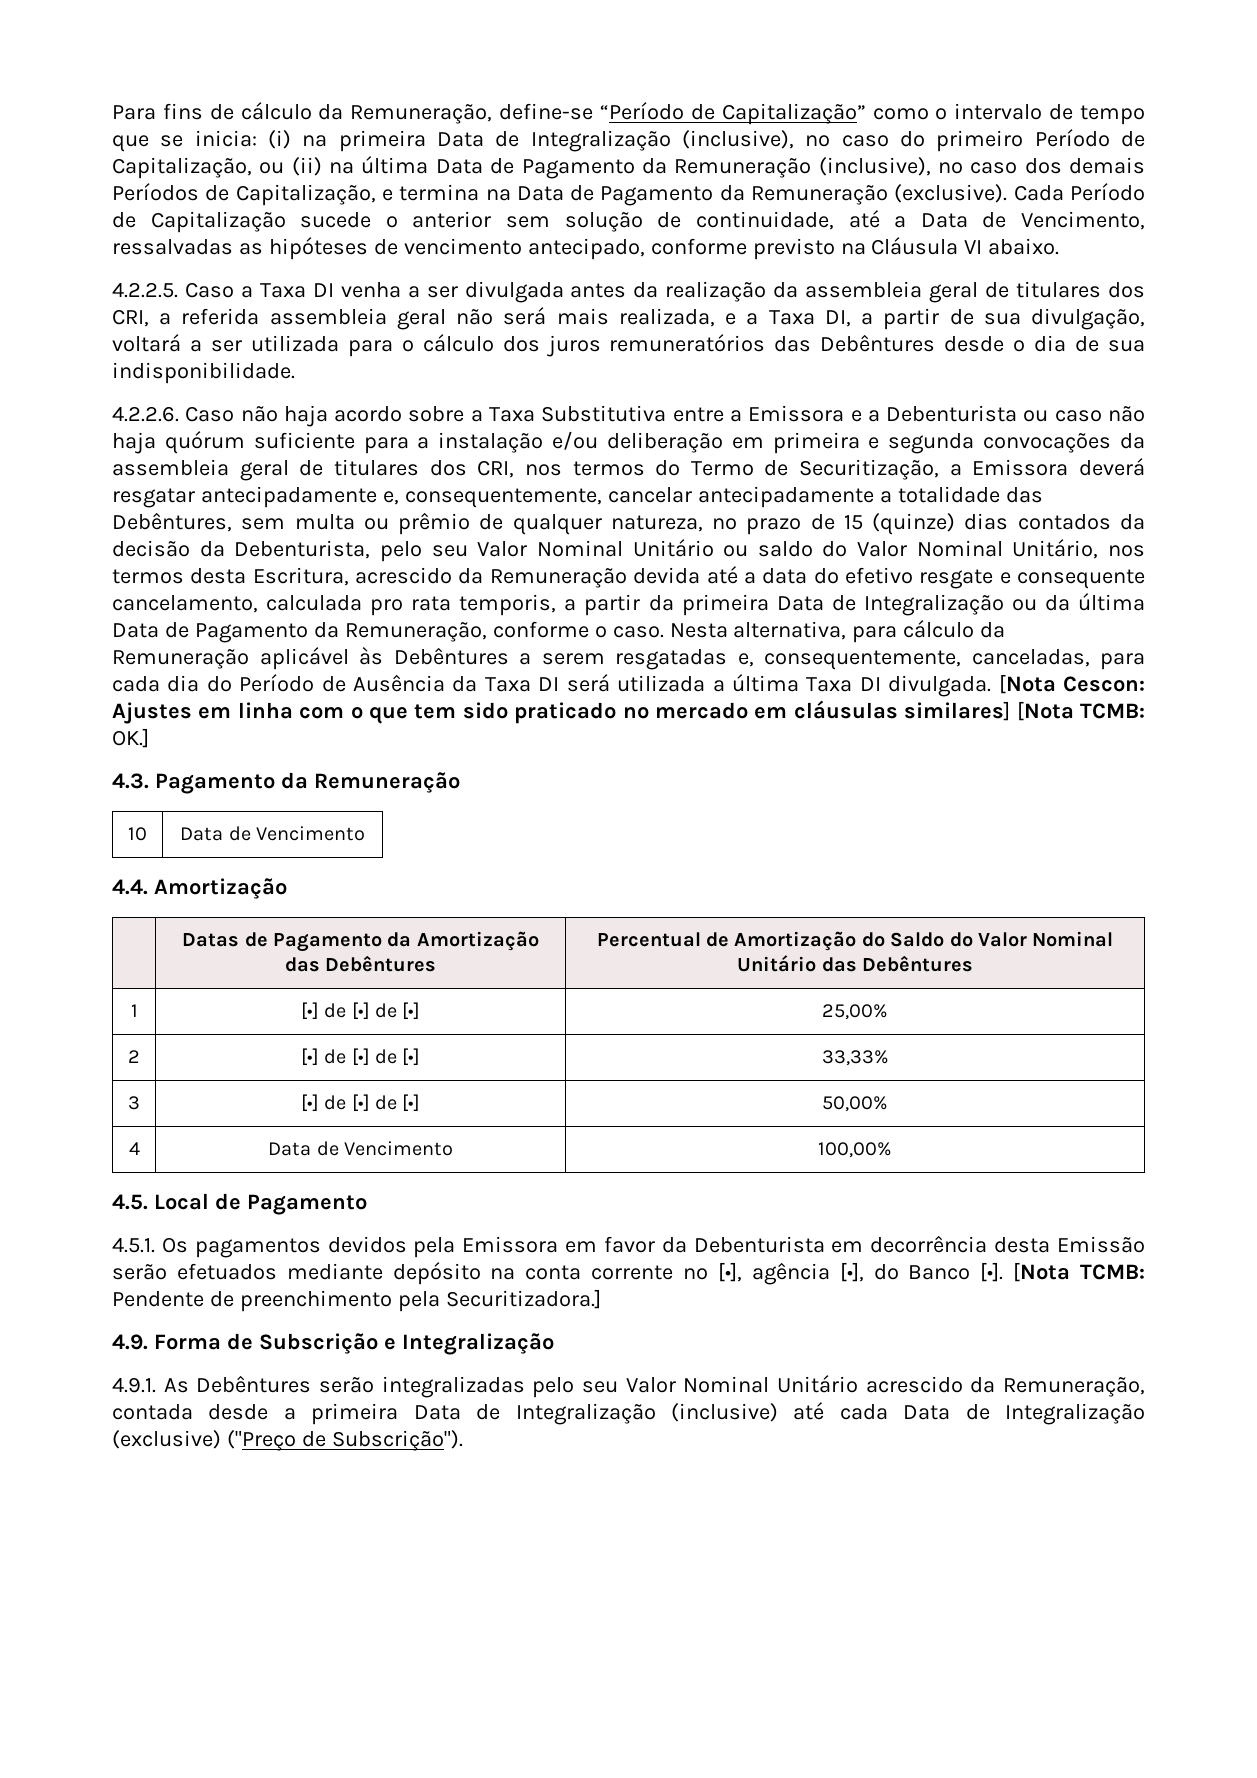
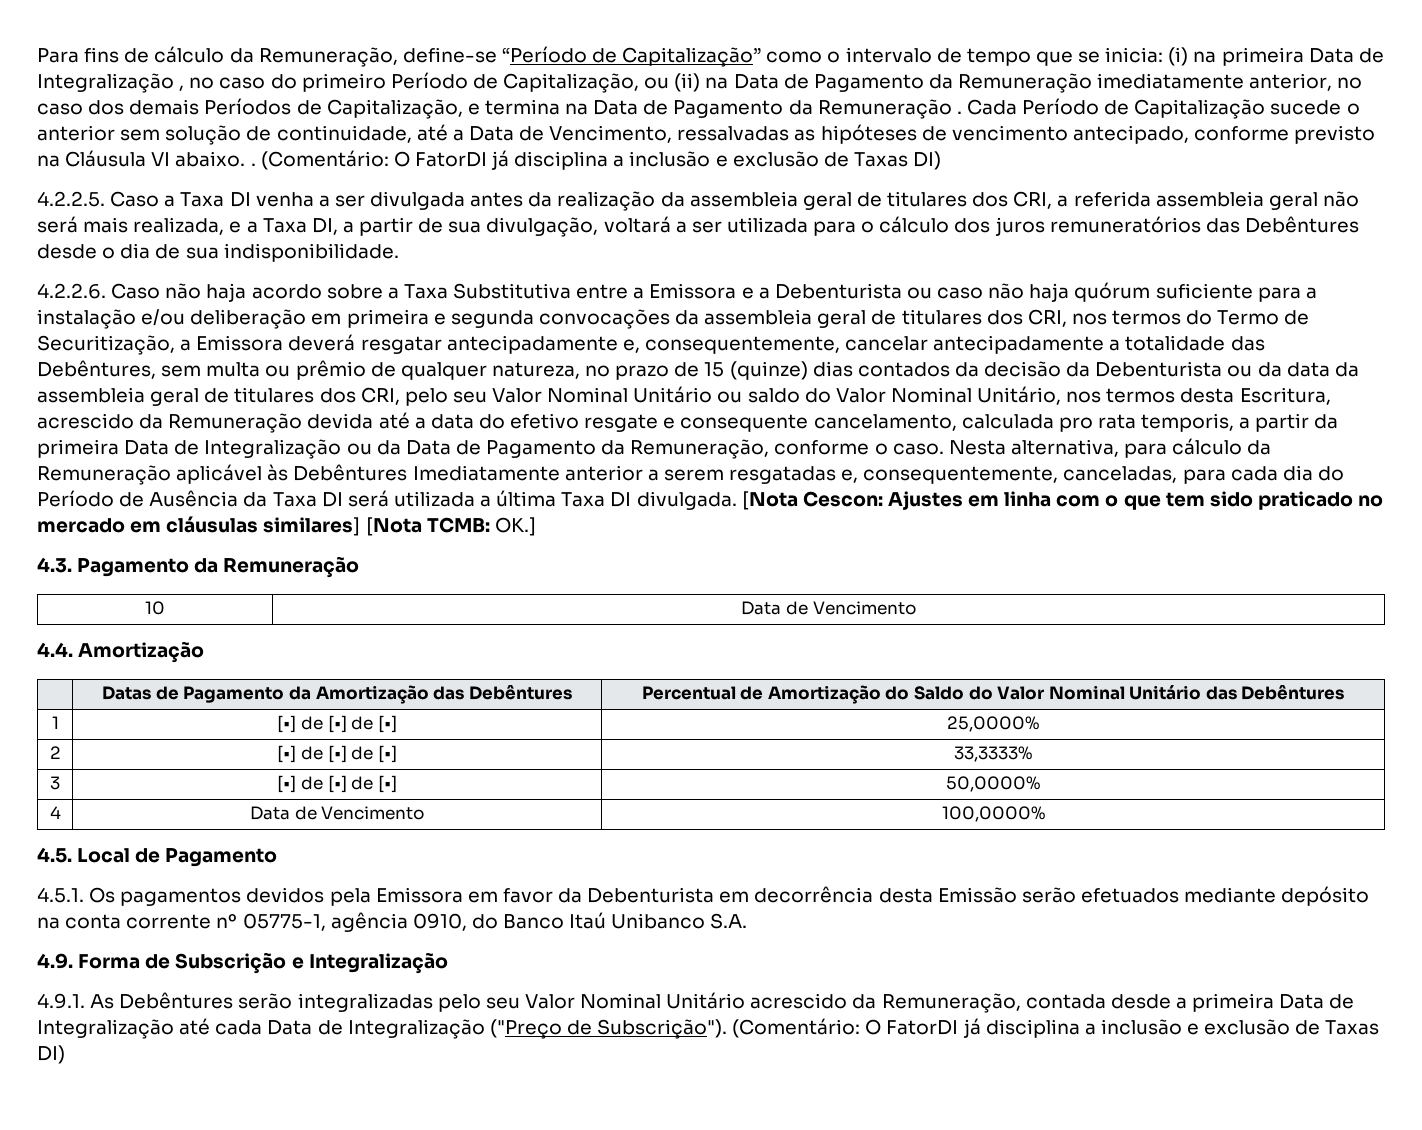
- Para fins de cálculo da Remuneração, define-se “Período de Capitalização” como o intervalo de tempo que se inicia: (i) na primeira Data de Integralização (inclusive), no caso do primeiro Período de Capitalização, ou (ii) na última Data de Pagamento da Remuneração (inclusive), no caso dos demais Períodos de Capitalização, e termina na Data de Pagamento da Remuneração (exclusive).
+ Para fins de cálculo da Remuneração, define-se “Período de Capitalização” como o intervalo de tempo que se inicia: (i) na primeira Data de Integralização , no caso do primeiro Período de Capitalização, ou (ii) na Data de Pagamento da Remuneração imediatamente anterior, no caso dos demais Períodos de Capitalização, e termina na Data de Pagamento da Remuneração .
- Cada Período de Capitalização sucede o anterior sem solução de continuidade, até a Data de Vencimento, ressalvadas as hipóteses de vencimento antecipado, conforme previsto na Cláusula VI abaixo.
+ Cada Período de Capitalização sucede o anterior sem solução de continuidade, até a Data de Vencimento, ressalvadas as hipóteses de vencimento antecipado, conforme previsto na Cláusula VI abaixo. . (Comentário: O FatorDI já disciplina a inclusão e exclusão de Taxas DI)
- 4.2.2.6. Caso não haja acordo sobre a Taxa Substitutiva entre a Emissora e a Debenturista ou caso não haja quórum suficiente para a instalação e/ou deliberação em primeira e segunda convocações da assembleia geral de titulares dos CRI, nos termos do Termo de Securitização, a Emissora deverá resgatar antecipadamente e, consequentemente, cancelar antecipadamente a totalidade das Debêntures, sem multa ou prêmio de qualquer natureza, no prazo de 15 (quinze) dias contados da decisão da Debenturista, pelo seu Valor Nominal Unitário ou saldo do Valor Nominal Unitário, nos termos desta Escritura, acrescido da Remuneração devida até a data do efetivo resgate e consequente cancelamento, calculada pro rata temporis, a partir da primeira Data de Integralização ou da última Data de Pagamento da Remuneração, conforme o caso.
+ 4.2.2.6. Caso não haja acordo sobre a Taxa Substitutiva entre a Emissora e a Debenturista ou caso não haja quórum suficiente para a instalação e/ou deliberação em primeira e segunda convocações da assembleia geral de titulares dos CRI, nos termos do Termo de Securitização, a Emissora deverá resgatar antecipadamente e, consequentemente, cancelar antecipadamente a totalidade das Debêntures, sem multa ou prêmio de qualquer natureza, no prazo de 15 (quinze) dias contados da decisão da Debenturista ou da data da assembleia geral de titulares dos CRI, pelo seu Valor Nominal Unitário ou saldo do Valor Nominal Unitário, nos termos desta Escritura, acrescido da Remuneração devida até a data do efetivo resgate e consequente cancelamento, calculada pro rata temporis, a partir da primeira Data de Integralização ou da Data de Pagamento da Remuneração, conforme o caso.
- Nesta alternativa, para cálculo da Remuneração aplicável às Debêntures a serem resgatadas e, consequentemente, canceladas, para cada dia do Período de Ausência da Taxa DI será utilizada a última Taxa DI divulgada.
+ Nesta alternativa, para cálculo da Remuneração aplicável às Debêntures Imediatamente anterior a serem resgatadas e, consequentemente, canceladas, para cada dia do Período de Ausência da Taxa DI será utilizada a última Taxa DI divulgada.
- 1 | [•] de [•] de [•] | 25,00%
+ 1 | [•] de [•] de [•] | 25,0000%
- 2 | [•] de [•] de [•] | 33,33%
+ 2 | [•] de [•] de [•] | 33,3333%
- 3 | [•] de [•] de [•] | 50,00%
+ 3 | [•] de [•] de [•] | 50,0000%
- 4 | Data de Vencimento | 100,00%
+ 4 | Data de Vencimento | 100,0000%
- 4.5.1. Os pagamentos devidos pela Emissora em favor da Debenturista em decorrência desta Emissão serão efetuados mediante depósito na conta corrente nº [•], agência [•], do Banco [•]. [Nota TCMB: Pendente de preenchimento pela Securitizadora.]
+ 4.5.1. Os pagamentos devidos pela Emissora em favor da Debenturista em decorrência desta Emissão serão efetuados mediante depósito na conta corrente nº 05775-1, agência 0910, do Banco Itaú Unibanco S.A.
- 4.9.1. As Debêntures serão integralizadas pelo seu Valor Nominal Unitário acrescido da Remuneração, contada desde a primeira Data de Integralização (inclusive) até cada Data de Integralização (exclusive) ("Preço de Subscrição").
+ 4.9.1. As Debêntures serão integralizadas pelo seu Valor Nominal Unitário acrescido da Remuneração, contada desde a primeira Data de Integralização até cada Data de Integralização ("Preço de Subscrição"). (Comentário: O FatorDI já disciplina a inclusão e exclusão de Taxas DI)

